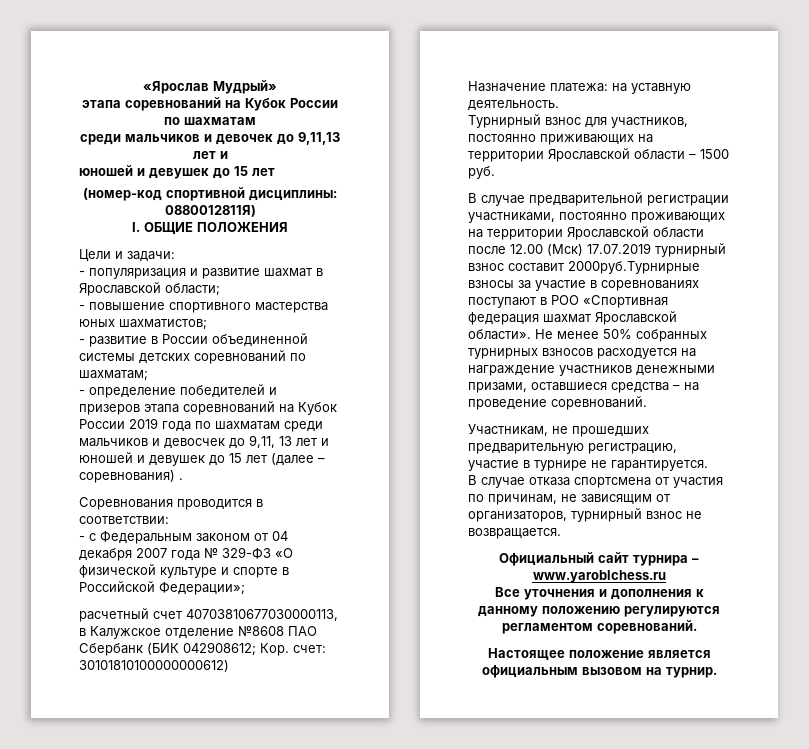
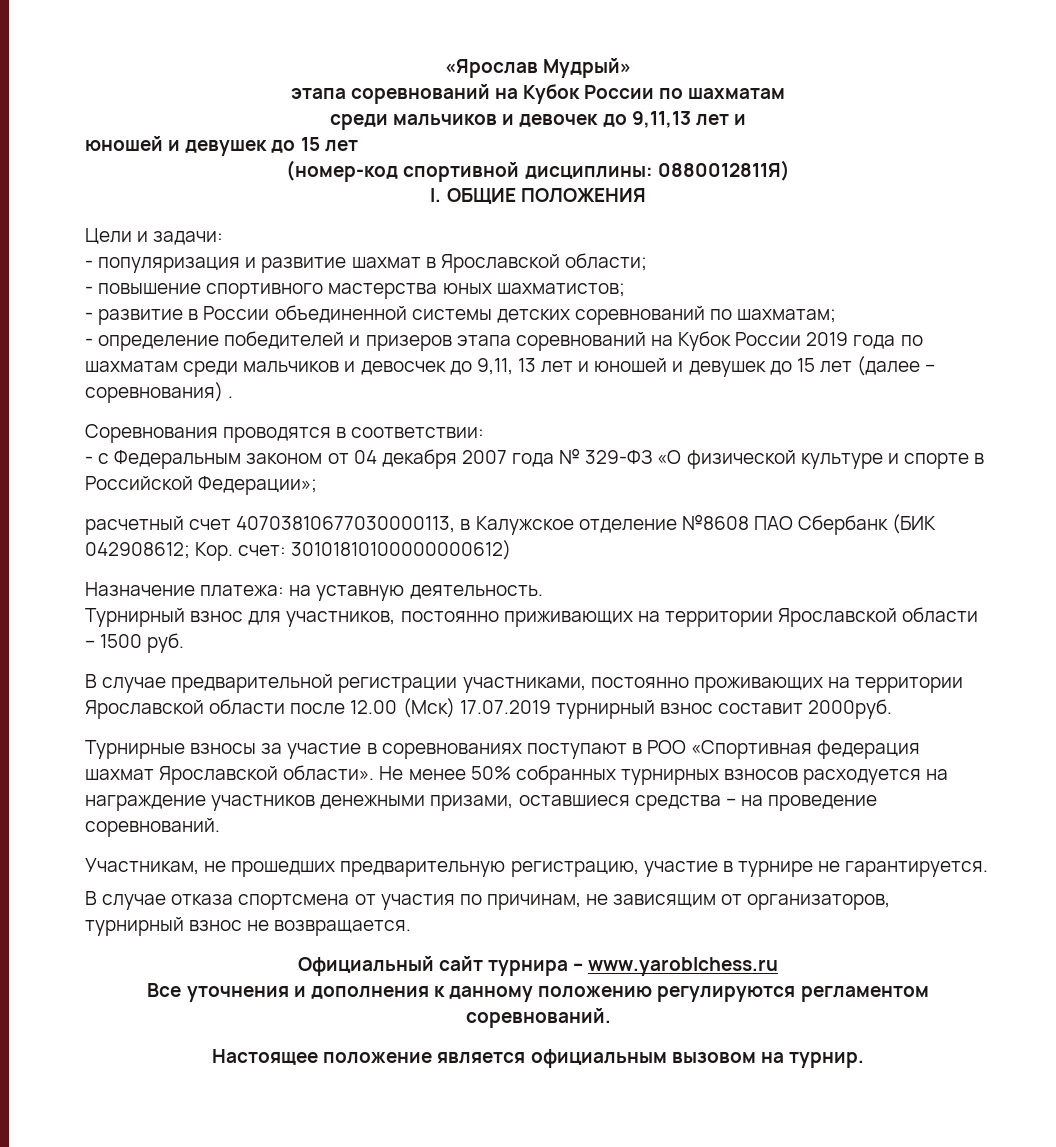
- Соревнования проводится в соответствии:
+ Соревнования проводятся в соответствии:
- В случае предварительной регистрации участниками, постоянно проживающих на территории Ярославской области после 12.00 (Мск) 17.07.2019 турнирный взнос составит 2000руб.Турнирные взносы за участие в соревнованиях поступают в РОО «Спортивная федерация шахмат Ярославской области».
+ В случае предварительной регистрации участниками, постоянно проживающих на территории Ярославской области после 12.00 (Мск) 17.07.2019 турнирный взнос составит 2000руб.
+ Турнирные взносы за участие в соревнованиях поступают в РОО «Спортивная федерация шахмат Ярославской области».

